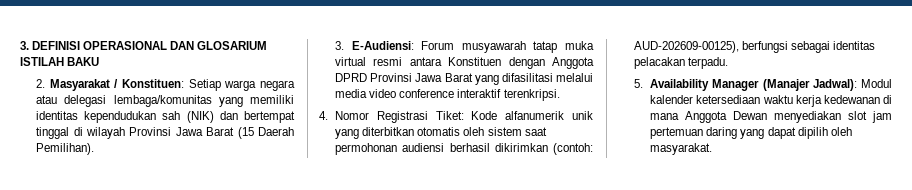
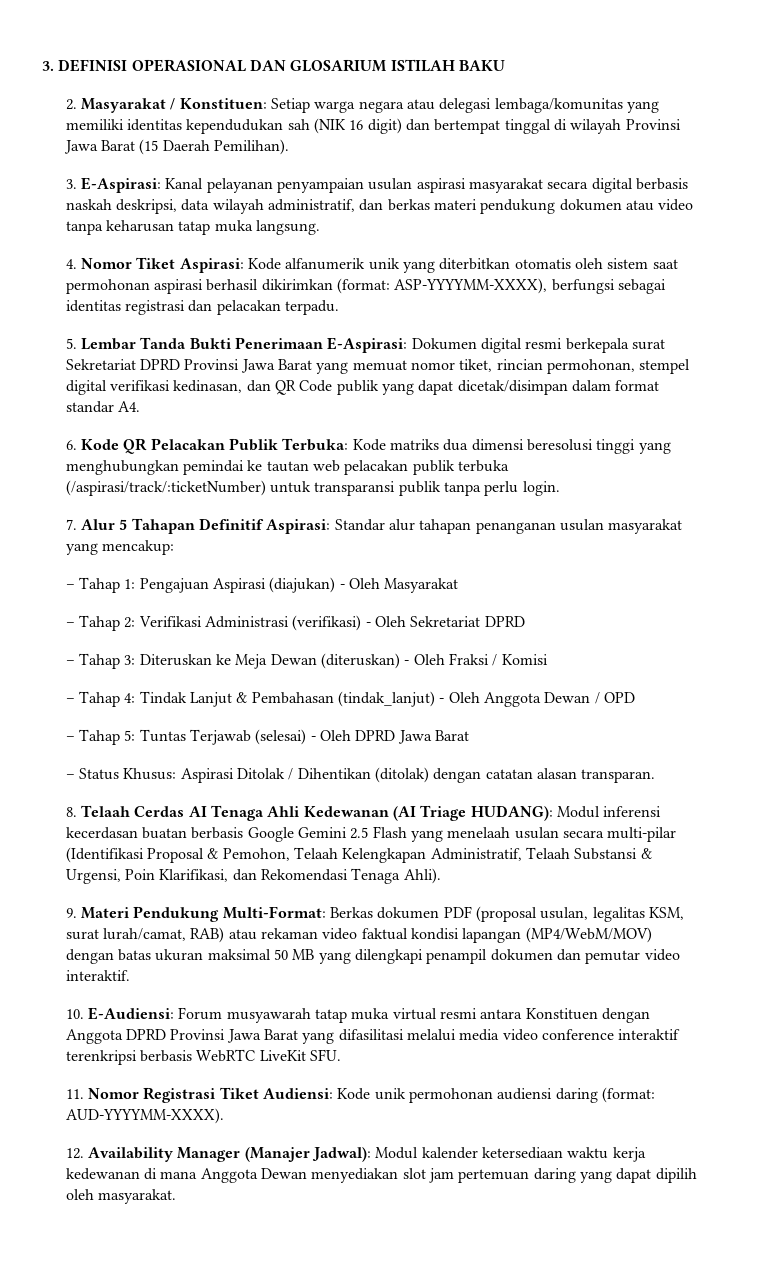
- 2. Masyarakat / Konstituen: Setiap warga negara atau delegasi lembaga/komunitas yang memiliki identitas kependudukan sah (NIK) dan bertempat tinggal di wilayah Provinsi Jawa Barat (15 Daerah Pemilihan).
+ 2. Masyarakat / Konstituen: Setiap warga negara atau delegasi lembaga/komunitas yang memiliki identitas kependudukan sah (NIK 16 digit) dan bertempat tinggal di wilayah Provinsi Jawa Barat (15 Daerah Pemilihan).
- 3. E-Audiensi: Forum musyawarah tatap muka virtual resmi antara Konstituen dengan Anggota DPRD Provinsi Jawa Barat yang difasilitasi melalui media video conference interaktif terenkripsi.
- 4. Nomor Registrasi Tiket: Kode alfanumerik unik yang diterbitkan otomatis oleh sistem saat permohonan audiensi berhasil dikirimkan (contoh: AUD-202609-00125), berfungsi sebagai identitas pelacakan terpadu.
- 5. Availability Manager (Manajer Jadwal): Modul kalender ketersediaan waktu kerja kedewanan di mana Anggota Dewan menyediakan slot jam pertemuan daring yang dapat dipilih oleh masyarakat.
+ 3. E-Aspirasi: Kanal pelayanan penyampaian usulan aspirasi masyarakat secara digital berbasis naskah deskripsi, data wilayah administratif, dan berkas materi pendukung dokumen atau video tanpa keharusan tatap muka langsung.
+ 4. Nomor Tiket Aspirasi: Kode alfanumerik unik yang diterbitkan otomatis oleh sistem saat permohonan aspirasi berhasil dikirimkan (format: ASP-YYYYMM-XXXX), berfungsi sebagai identitas registrasi dan pelacakan terpadu.
+ 5. Lembar Tanda Bukti Penerimaan E-Aspirasi: Dokumen digital resmi berkepala surat Sekretariat DPRD Provinsi Jawa Barat yang memuat nomor tiket, rincian permohonan, stempel digital verifikasi kedinasan, dan QR Code publik yang dapat dicetak/disimpan dalam format standar A4.
+ 6. Kode QR Pelacakan Publik Terbuka: Kode matriks dua dimensi beresolusi tinggi yang menghubungkan pemindai ke tautan web pelacakan publik terbuka (/aspirasi/track/:ticketNumber) untuk transparansi publik tanpa perlu login.
+ 7. Alur 5 Tahapan Definitif Aspirasi: Standar alur tahapan penanganan usulan masyarakat yang mencakup:
+ – Tahap 1: Pengajuan Aspirasi (diajukan) - Oleh Masyarakat
+ – Tahap 2: Verifikasi Administrasi (verifikasi) - Oleh Sekretariat DPRD
+ – Tahap 3: Diteruskan ke Meja Dewan (diteruskan) - Oleh Fraksi / Komisi
+ – Tahap 4: Tindak Lanjut & Pembahasan (tindak_lanjut) - Oleh Anggota Dewan / OPD
+ – Tahap 5: Tuntas Terjawab (selesai) - Oleh DPRD Jawa Barat
+ – Status Khusus: Aspirasi Ditolak / Dihentikan (ditolak) dengan catatan alasan transparan.
+ 8. Telaah Cerdas AI Tenaga Ahli Kedewanan (AI Triage HUDANG): Modul inferensi kecerdasan buatan berbasis Google Gemini 2.5 Flash yang menelaah usulan secara multi-pilar (Identifikasi Proposal & Pemohon, Telaah Kelengkapan Administratif, Telaah Substansi & Urgensi, Poin Klarifikasi, dan Rekomendasi Tenaga Ahli).
+ 9. Materi Pendukung Multi-Format: Berkas dokumen PDF (proposal usulan, legalitas KSM, surat lurah/camat, RAB) atau rekaman video faktual kondisi lapangan (MP4/WebM/MOV) dengan batas ukuran maksimal 50 MB yang dilengkapi penampil dokumen dan pemutar video interaktif.
+ 10. E-Audiensi: Forum musyawarah tatap muka virtual resmi antara Konstituen dengan Anggota DPRD Provinsi Jawa Barat yang difasilitasi melalui media video conference interaktif terenkripsi berbasis WebRTC LiveKit SFU.
+ 11. Nomor Registrasi Tiket Audiensi: Kode unik permohonan audiensi daring (format: AUD-YYYYMM-XXXX).
+ 12. Availability Manager (Manajer Jadwal): Modul kalender ketersediaan waktu kerja kedewanan di mana Anggota Dewan menyediakan slot jam pertemuan daring yang dapat dipilih oleh masyarakat.

